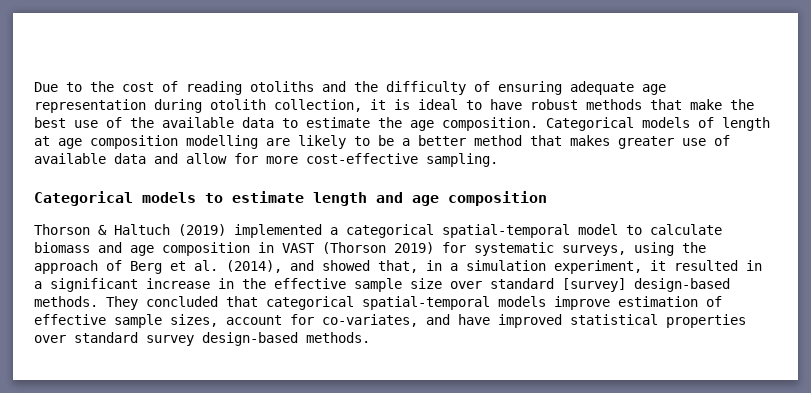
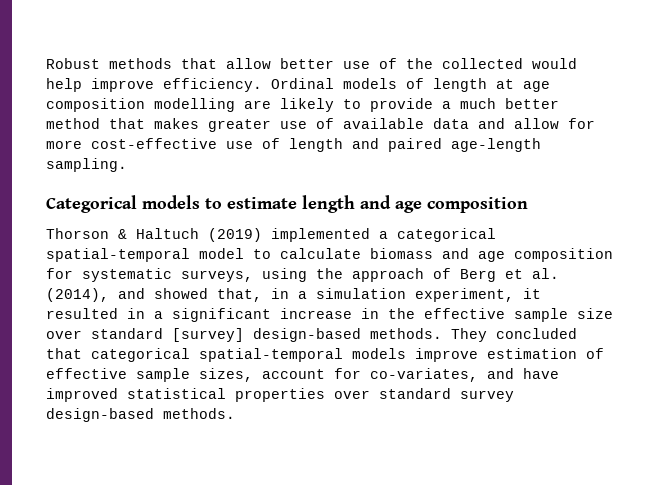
- Due to the cost of reading otoliths and the difficulty of ensuring adequate age representation during otolith collection, it is ideal to have robust methods that make the best use of the available data to estimate the age composition. Categorical models of length at age composition modelling are likely to be a better method that makes greater use of available data and allow for more cost-effective sampling.
+ Robust methods that allow better use of the collected would help improve efficiency. Ordinal models of length at age composition modelling are likely to provide a much better method that makes greater use of available data and allow for more cost-effective use of length and paired age-length sampling.
- Thorson & Haltuch (2019) implemented a categorical spatial-temporal model to calculate biomass and age composition in VAST (Thorson 2019) for systematic surveys, using the approach of Berg et al. (2014), and showed that, in a simulation experiment, it resulted in a significant increase in the effective sample size over standard [survey] design-based methods.
+ Thorson & Haltuch (2019) implemented a categorical spatial-temporal model to calculate biomass and age composition for systematic surveys, using the approach of Berg et al. (2014), and showed that, in a simulation experiment, it resulted in a significant increase in the effective sample size over standard [survey] design-based methods.

